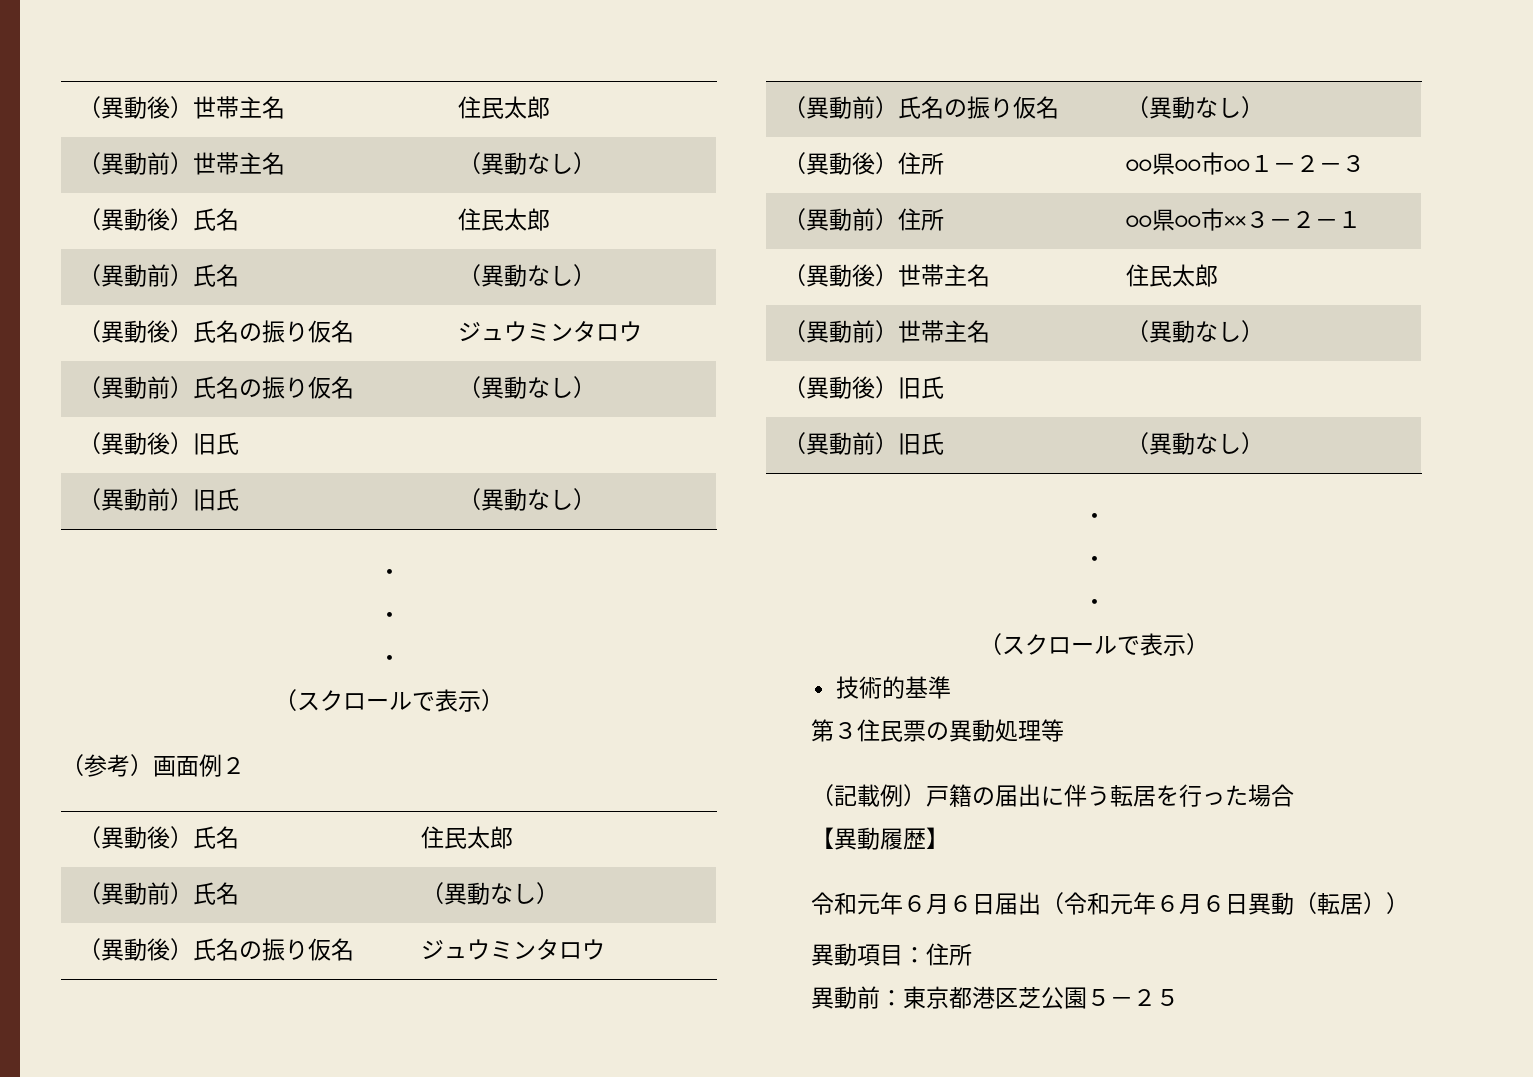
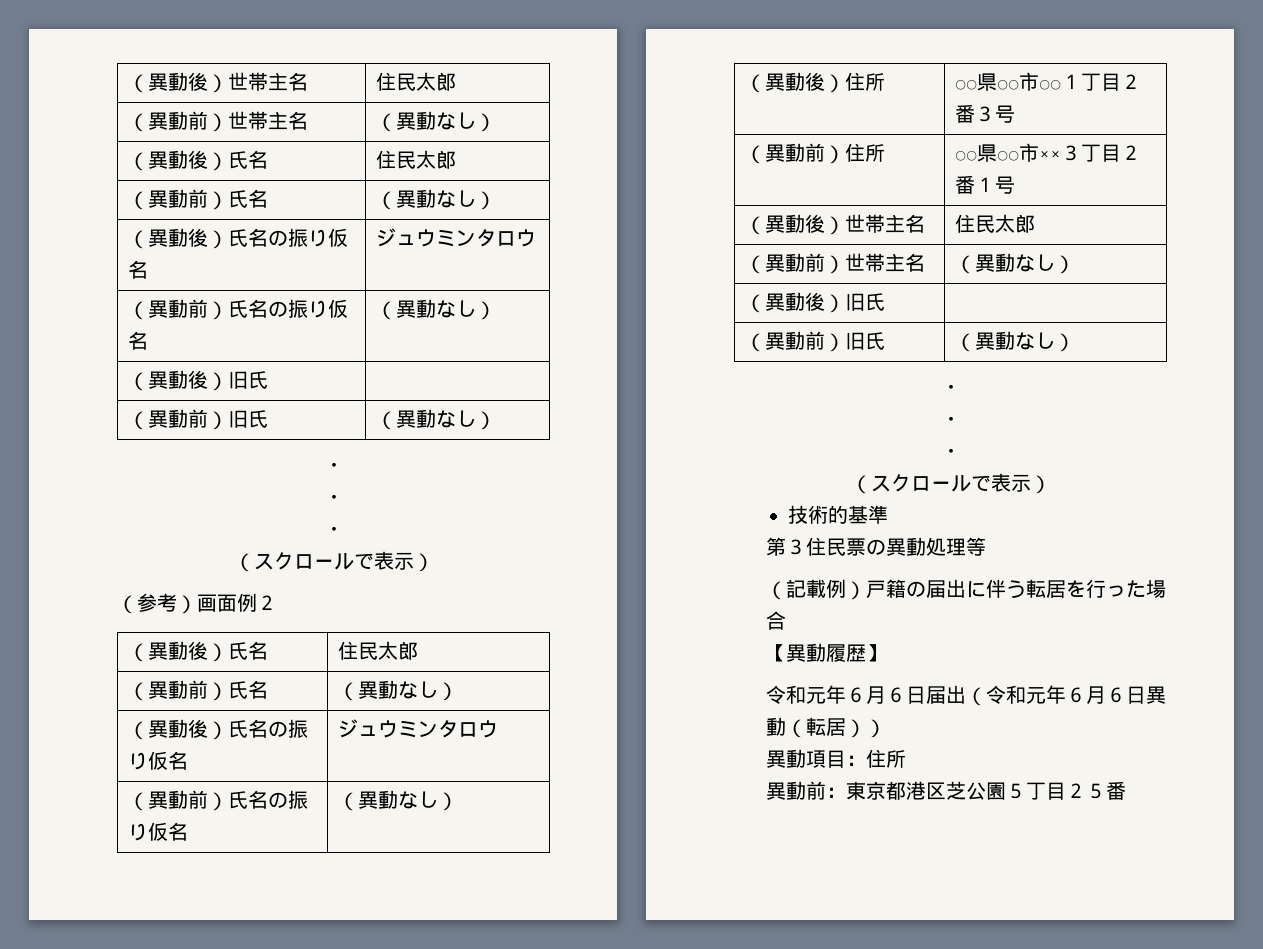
- （異動後）住所 | ○○県○○市○○１－２－３
+ （異動後）住所 | ○○県○○市○○１丁目２番３号
- （異動前）住所 | ○○県○○市××３－２－１
+ （異動前）住所 | ○○県○○市××３丁目２番１号
- 異動前：東京都港区芝公園５－２５
+ 異動前：東京都港区芝公園５丁目２５番

